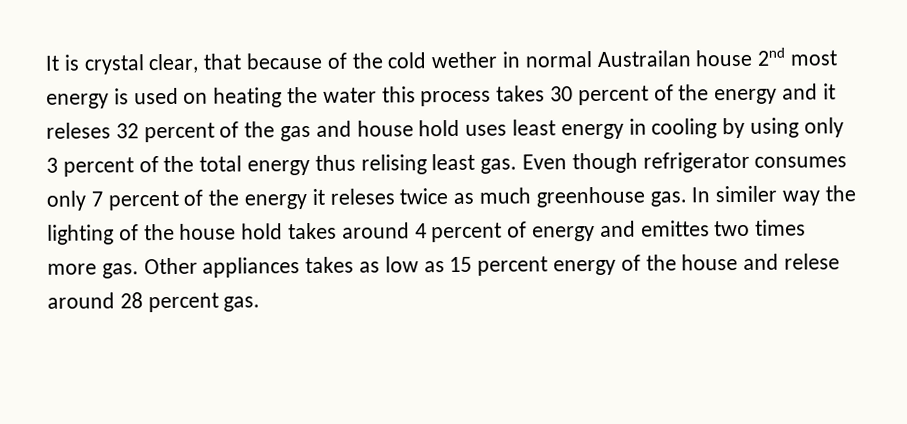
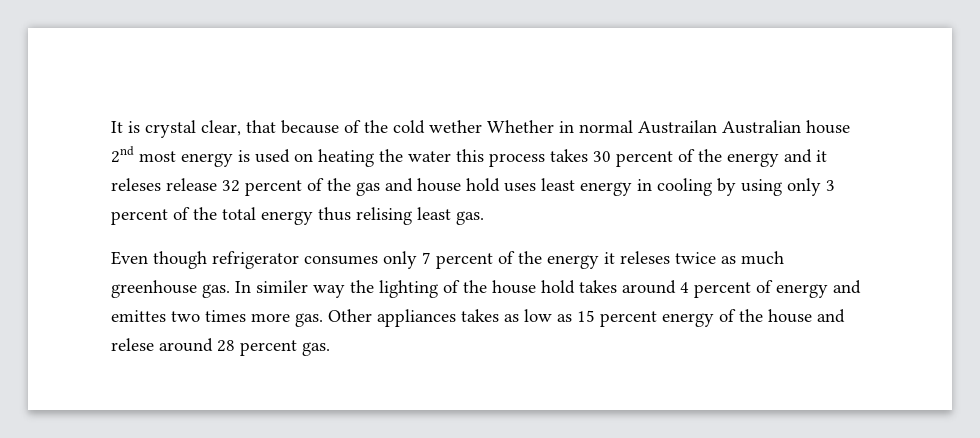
- It is crystal clear, that because of the cold wether in normal Austrailan house 2nd most energy is used on heating the water this process takes 30 percent of the energy and it releses 32 percent of the gas and house hold uses least energy in cooling by using only 3 percent of the total energy thus relising least gas. Even though refrigerator consumes only 7 percent of the energy it releses twice as much greenhouse gas.
+ It is crystal clear, that because of the cold wether Whether in normal Austrailan Australian house 2nd most energy is used on heating the water this process takes 30 percent of the energy and it releses release 32 percent of the gas and house hold uses least energy in cooling by using only 3 percent of the total energy thus relising least gas.
+ Even though refrigerator consumes only 7 percent of the energy it releses twice as much greenhouse gas.

